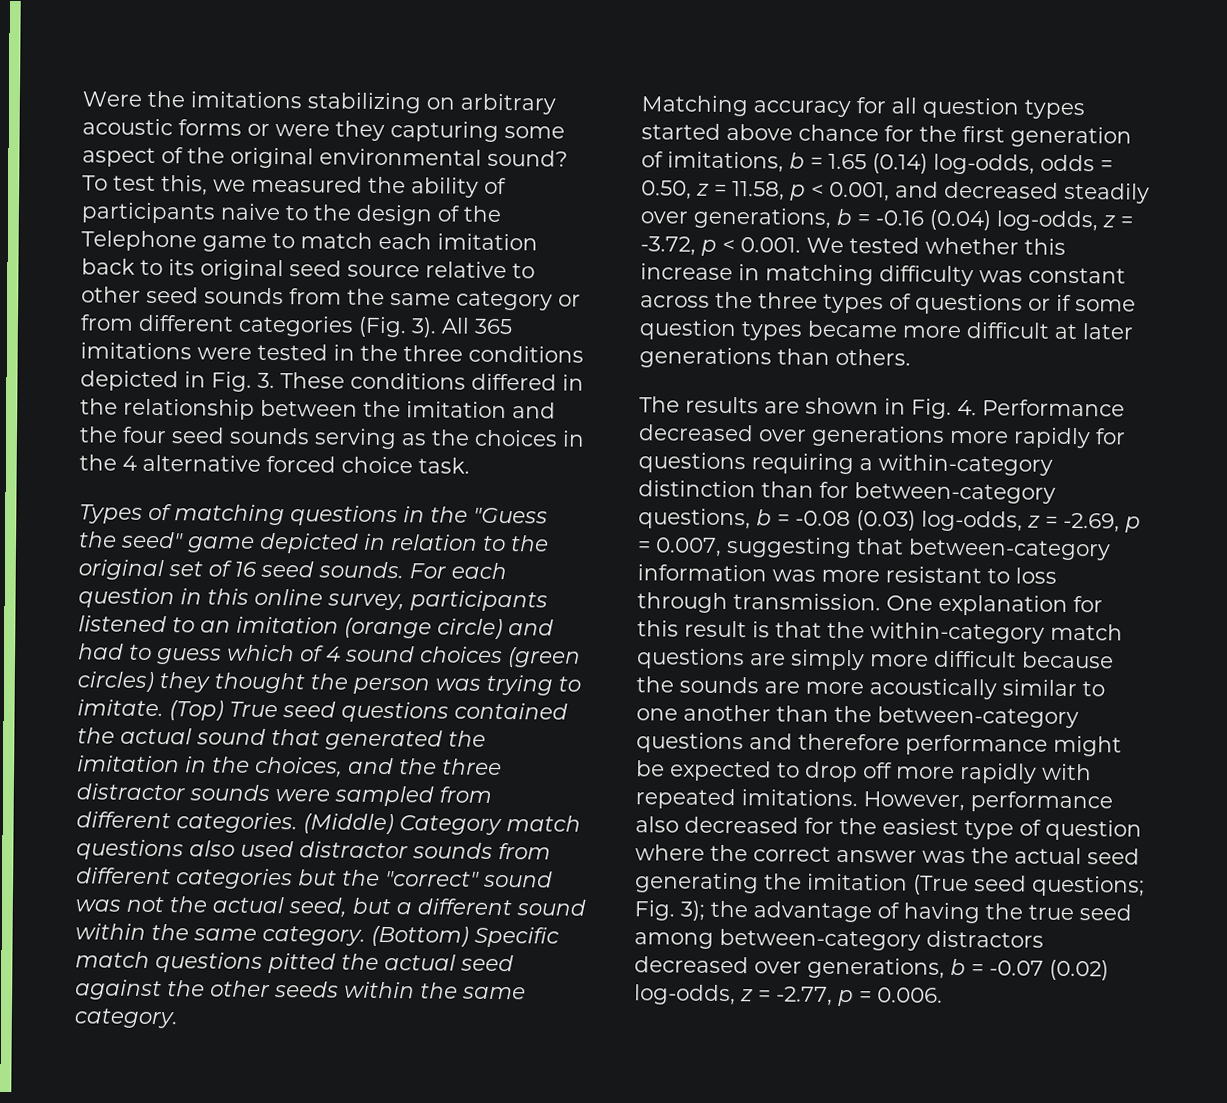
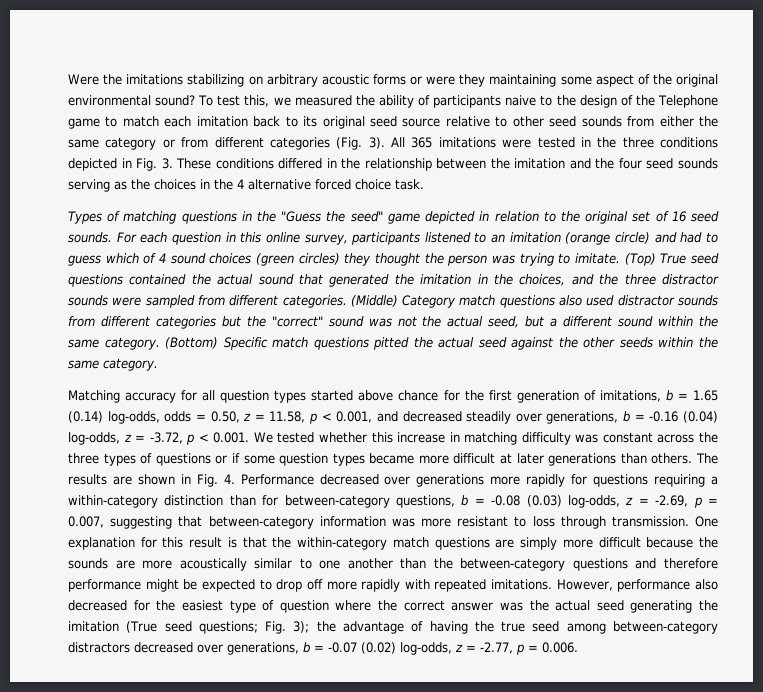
- Were the imitations stabilizing on arbitrary acoustic forms or were they capturing some aspect of the original environmental sound?
+ Were the imitations stabilizing on arbitrary acoustic forms or were they maintaining some aspect of the original environmental sound?
- To test this, we measured the ability of participants naive to the design of the Telephone game to match each imitation back to its original seed source relative to other seed sounds from the same category or from different categories (Fig. 3).
+ To test this, we measured the ability of participants naive to the design of the Telephone game to match each imitation back to its original seed source relative to other seed sounds from either the same category or from different categories (Fig. 3).
- Matching accuracy for all question types started above chance for the first generation of imitations, b = 1.65 (0.14) log-odds, odds = 0.50, z = 11.58, p < 0.001, and decreased steadily over generations, b = -0.16 (0.04) log-odds, z = -3.72, p < 0.001. We tested whether this increase in matching difficulty was constant across the three types of questions or if some question types became more difficult at later generations than others.
- The results are shown in Fig. 4. Performance decreased over generations more rapidly for questions requiring a within-category distinction than for between-category questions, b = -0.08 (0.03) log-odds, z = -2.69, p = 0.007, suggesting that between-category information was more resistant to loss through transmission.
+ Matching accuracy for all question types started above chance for the first generation of imitations, b = 1.65 (0.14) log-odds, odds = 0.50, z = 11.58, p < 0.001, and decreased steadily over generations, b = -0.16 (0.04) log-odds, z = -3.72, p < 0.001. We tested whether this increase in matching difficulty was constant across the three types of questions or if some question types became more difficult at later generations than others. The results are shown in Fig. 4. Performance decreased over generations more rapidly for questions requiring a within-category distinction than for between-category questions, b = -0.08 (0.03) log-odds, z = -2.69, p = 0.007, suggesting that between-category information was more resistant to loss through transmission.

